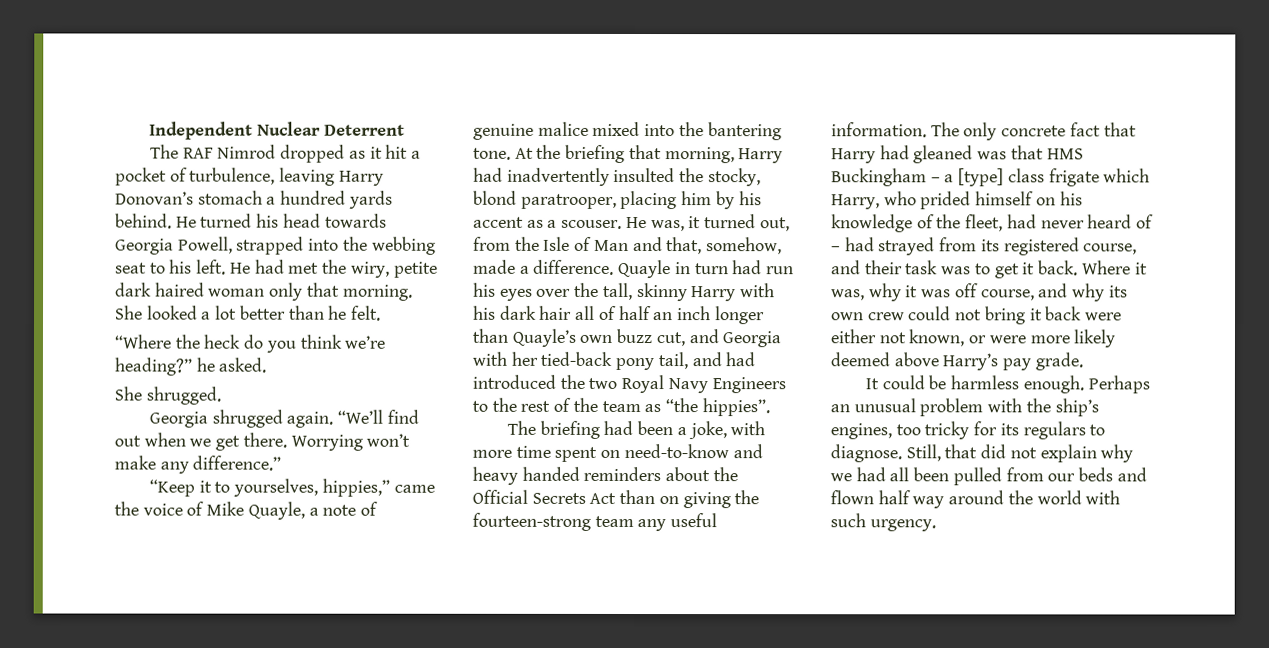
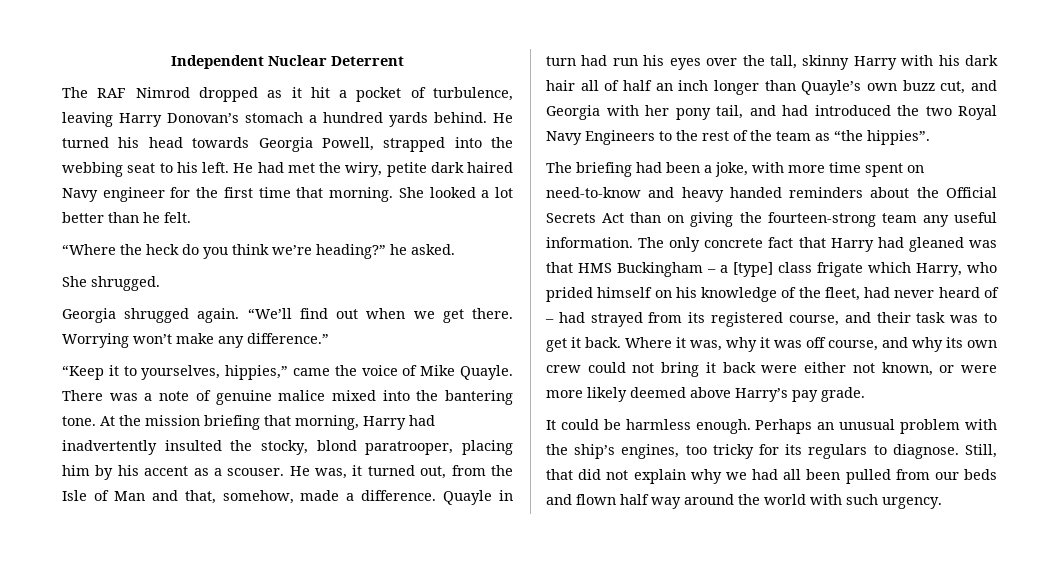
- He had met the wiry, petite dark haired woman only that morning.
+ He had met the wiry, petite dark haired Navy engineer for the first time that morning.
- “Keep it to yourselves, hippies,” came the voice of Mike Quayle, a note of genuine malice mixed into the bantering tone.
+ “Keep it to yourselves, hippies,” came the voice of Mike Quayle. There was a note of genuine malice mixed into the bantering tone.
- At the briefing that morning, Harry had inadvertently insulted the stocky, blond paratrooper, placing him by his accent as a scouser.
+ At the mission briefing that morning, Harry had inadvertently insulted the stocky, blond paratrooper, placing him by his accent as a scouser.
- Quayle in turn had run his eyes over the tall, skinny Harry with his dark hair all of half an inch longer than Quayle’s own buzz cut, and Georgia with her tied-back pony tail, and had introduced the two Royal Navy Engineers to the rest of the team as “the hippies”.
+ Quayle in turn had run his eyes over the tall, skinny Harry with his dark hair all of half an inch longer than Quayle’s own buzz cut, and Georgia with her pony tail, and had introduced the two Royal Navy Engineers to the rest of the team as “the hippies”.

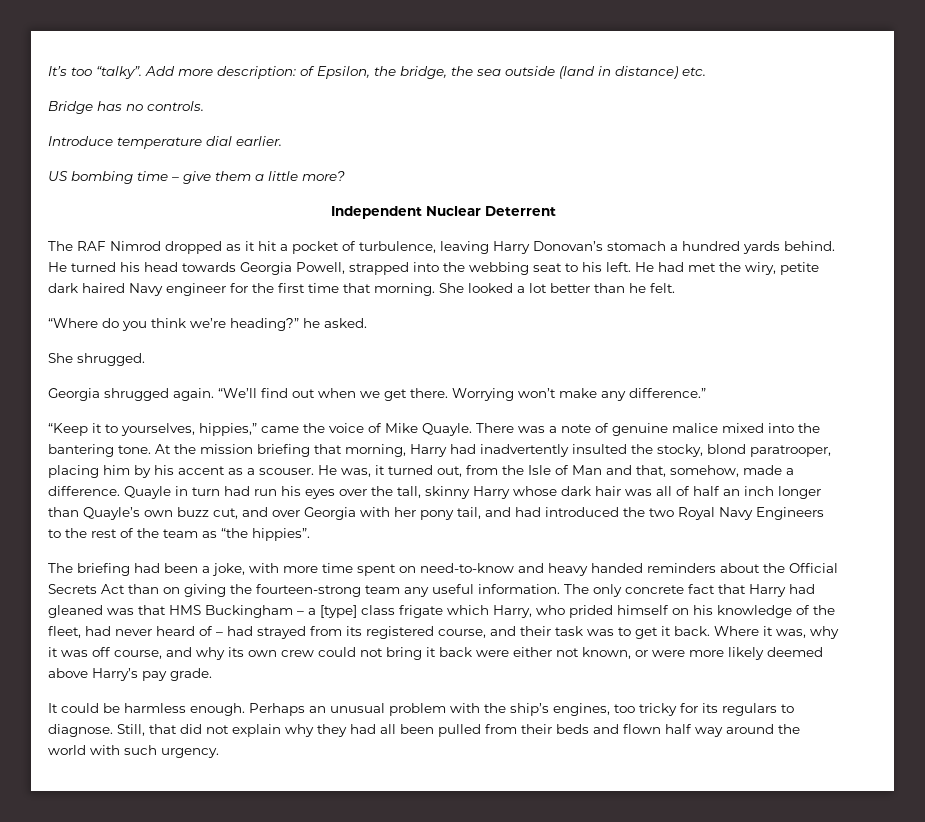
+ It’s too “talky”. Add more description: of Epsilon, the bridge, the sea outside (land in distance) etc.
+ Bridge has no controls.
+ Introduce temperature dial earlier.
+ US bombing time – give them a little more?
- “Where the heck do you think we’re heading?” he asked.
+ “Where do you think we’re heading?” he asked.
- Quayle in turn had run his eyes over the tall, skinny Harry with his dark hair all of half an inch longer than Quayle’s own buzz cut, and Georgia with her pony tail, and had introduced the two Royal Navy Engineers to the rest of the team as “the hippies”.
+ Quayle in turn had run his eyes over the tall, skinny Harry whose dark hair was all of half an inch longer than Quayle’s own buzz cut, and over Georgia with her pony tail, and had introduced the two Royal Navy Engineers to the rest of the team as “the hippies”.
- Still, that did not explain why we had all been pulled from our beds and flown half way around the world with such urgency.
+ Still, that did not explain why they had all been pulled from their beds and flown half way around the world with such urgency.

